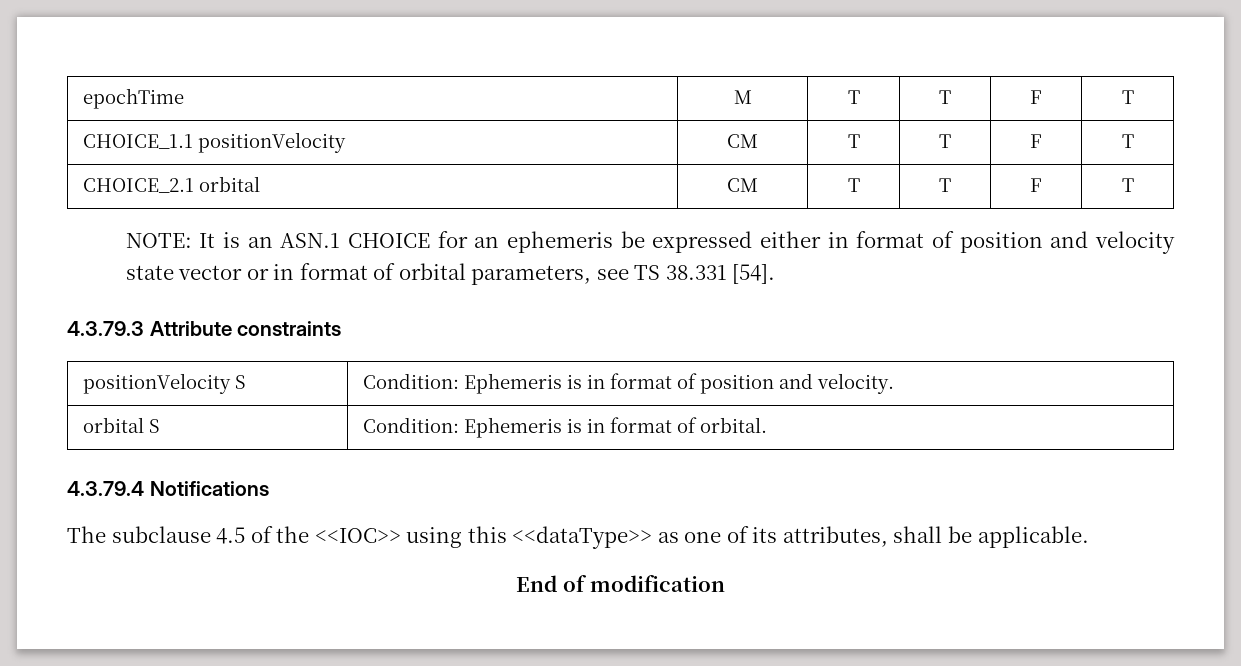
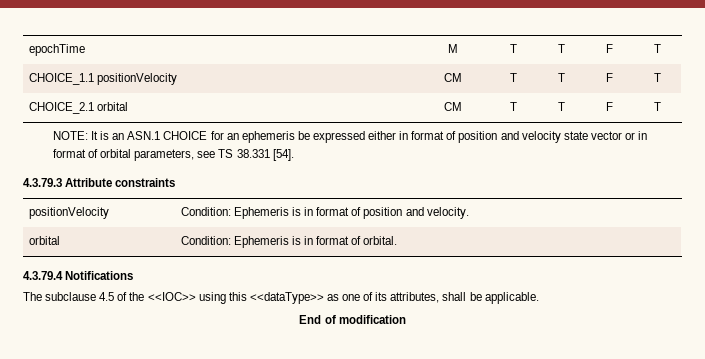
- positionVelocity S | Condition: Ephemeris is in format of position and velocity.
+ positionVelocity | Condition: Ephemeris is in format of position and velocity.
- orbital S | Condition: Ephemeris is in format of orbital.
+ orbital | Condition: Ephemeris is in format of orbital.

